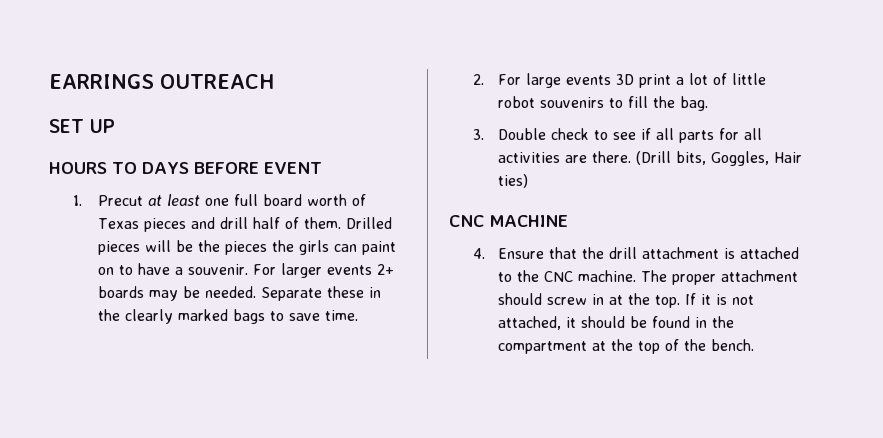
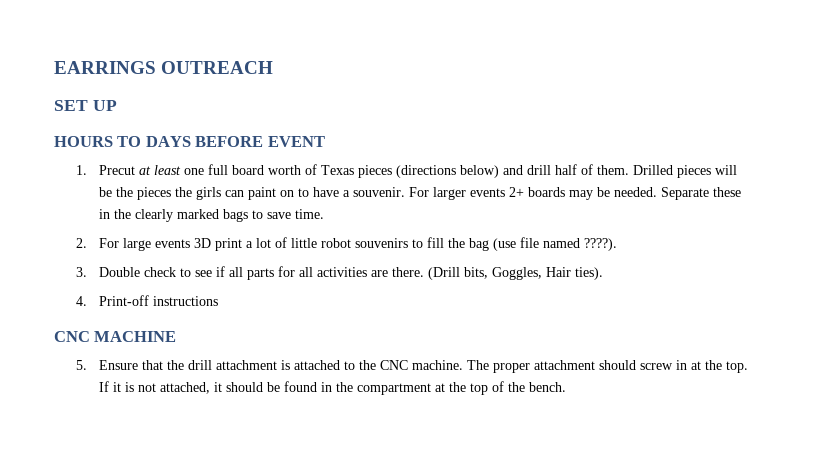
- 1. Precut at least one full board worth of Texas pieces and drill half of them.
+ 1. Precut at least one full board worth of Texas pieces (directions below) and drill half of them.
- 2. For large events 3D print a lot of little robot souvenirs to fill the bag.
+ 2. For large events 3D print a lot of little robot souvenirs to fill the bag (use file named ????).
- (Drill bits, Goggles, Hair ties)
+ (Drill bits, Goggles, Hair ties).
+ 4. Print-off instructions
- 4. Ensure that the drill attachment is attached to the CNC machine.
+ 5. Ensure that the drill attachment is attached to the CNC machine.

